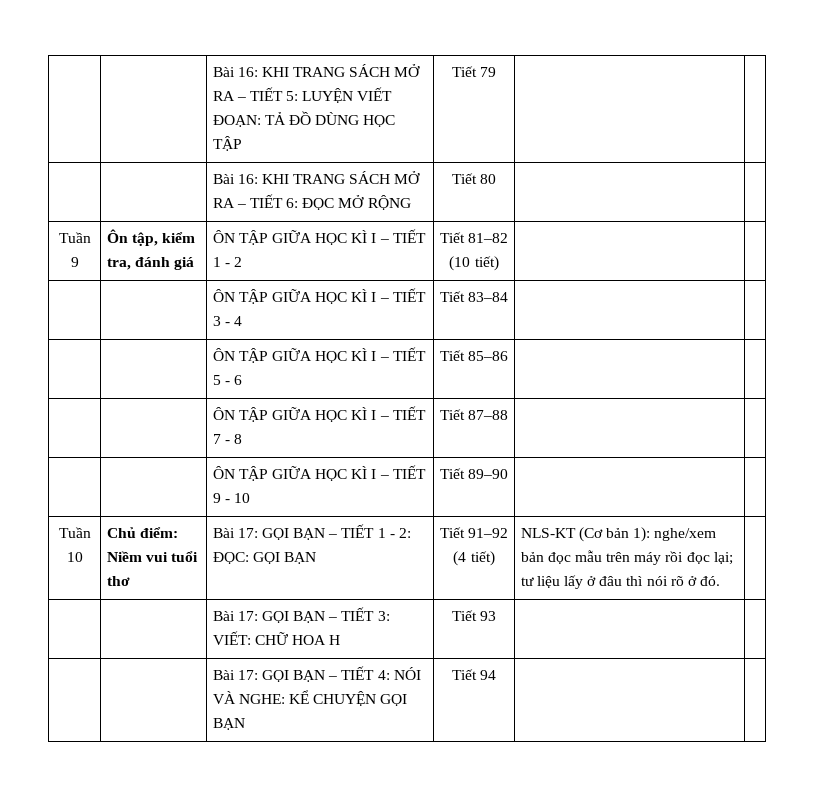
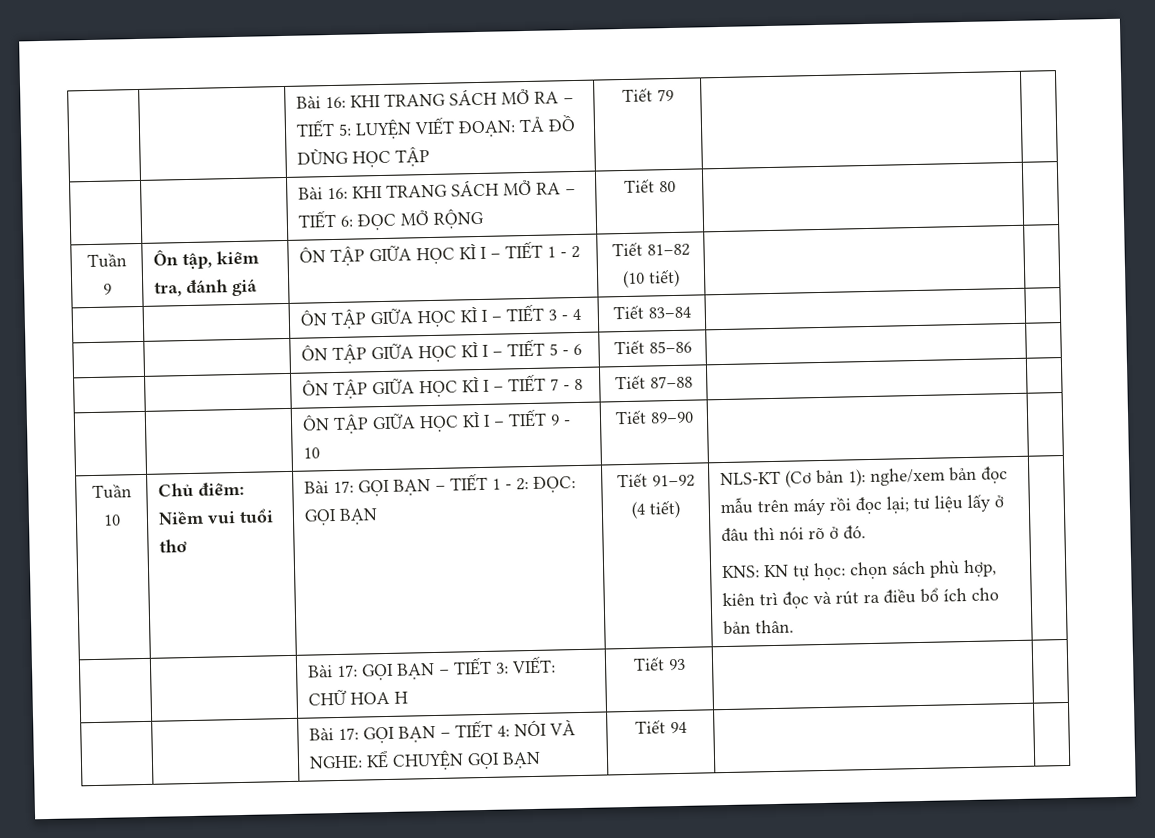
+ KNS: KN tự học: chọn sách phù hợp, kiên trì đọc và rút ra điều bổ ích cho bản thân.

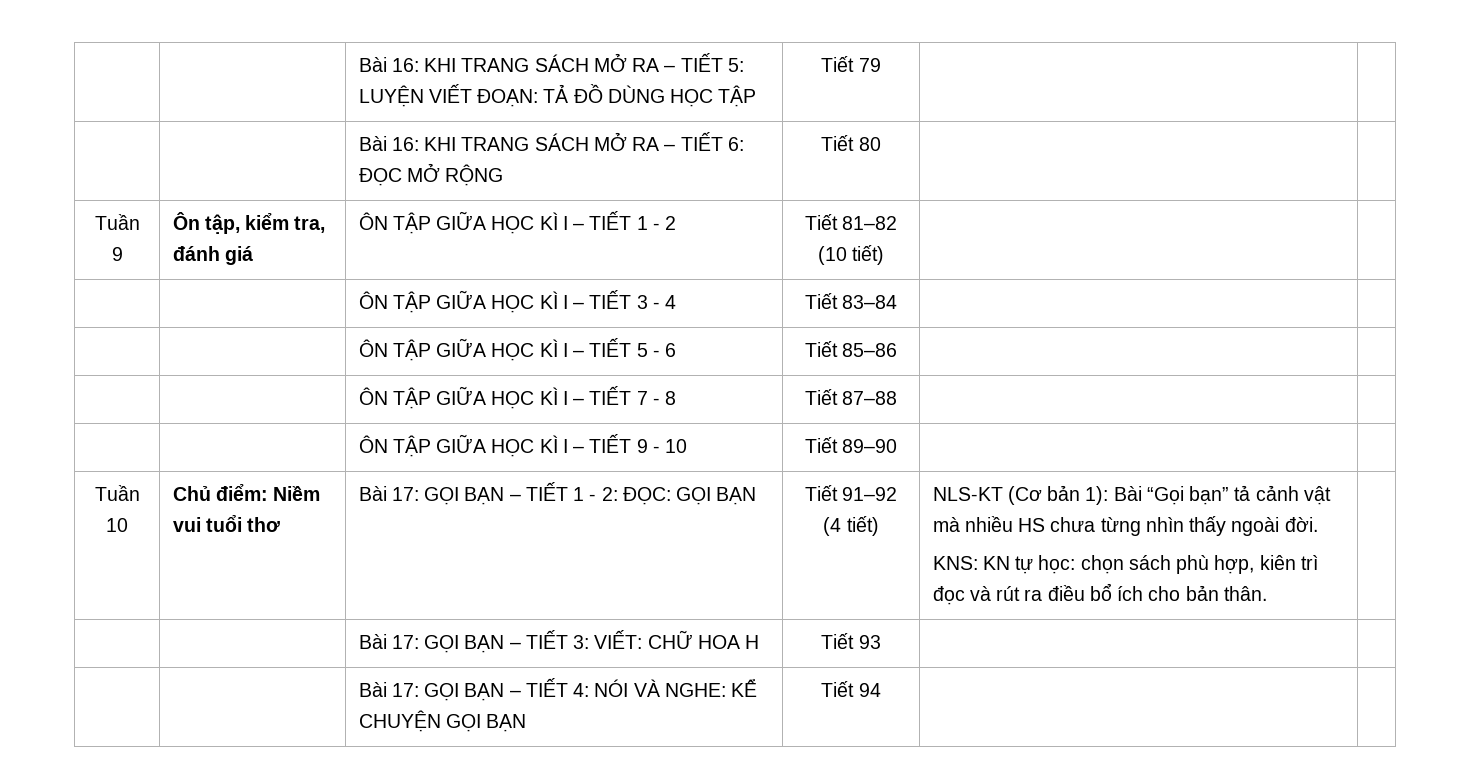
- NLS-KT (Cơ bản 1): nghe/xem bản đọc mẫu trên máy rồi đọc lại; tư liệu lấy ở đâu thì nói rõ ở đó.
+ NLS-KT (Cơ bản 1): Bài “Gọi bạn” tả cảnh vật mà nhiều HS chưa từng nhìn thấy ngoài đời.

